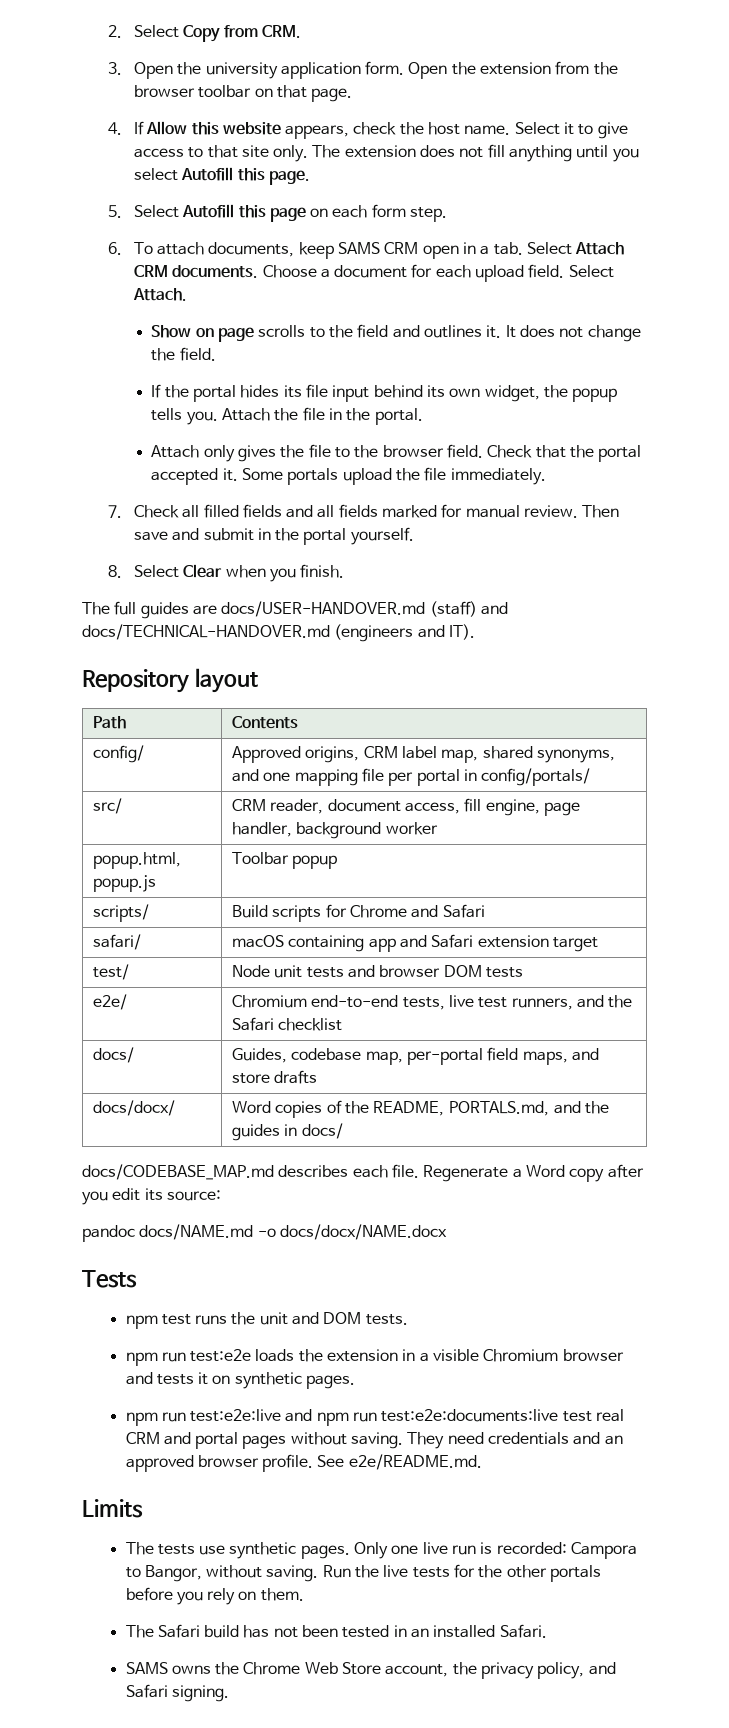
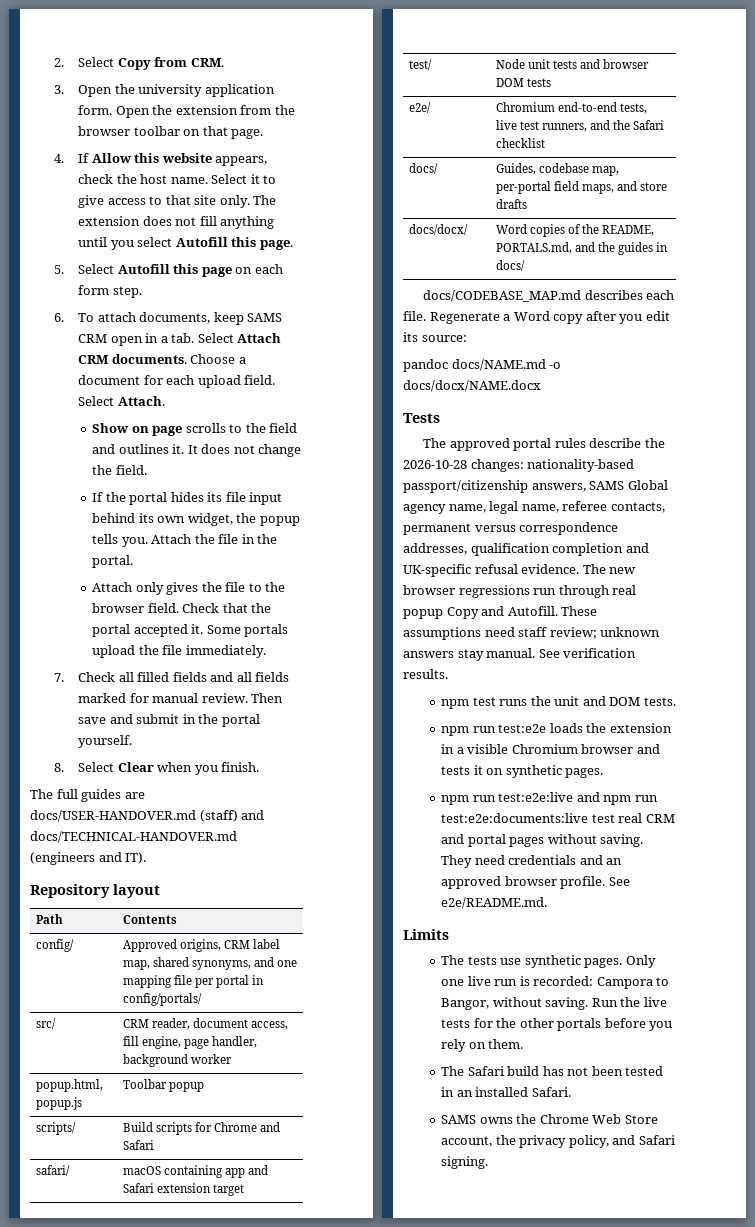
+ The approved portal rules describe the 2026-10-28 changes: nationality-based passport/citizenship answers, SAMS Global agency name, legal name, referee contacts, permanent versus correspondence addresses, qualification completion and UK-specific refusal evidence. The new browser regressions run through real popup Copy and Autofill. These assumptions need staff review; unknown answers stay manual. See verification results.

